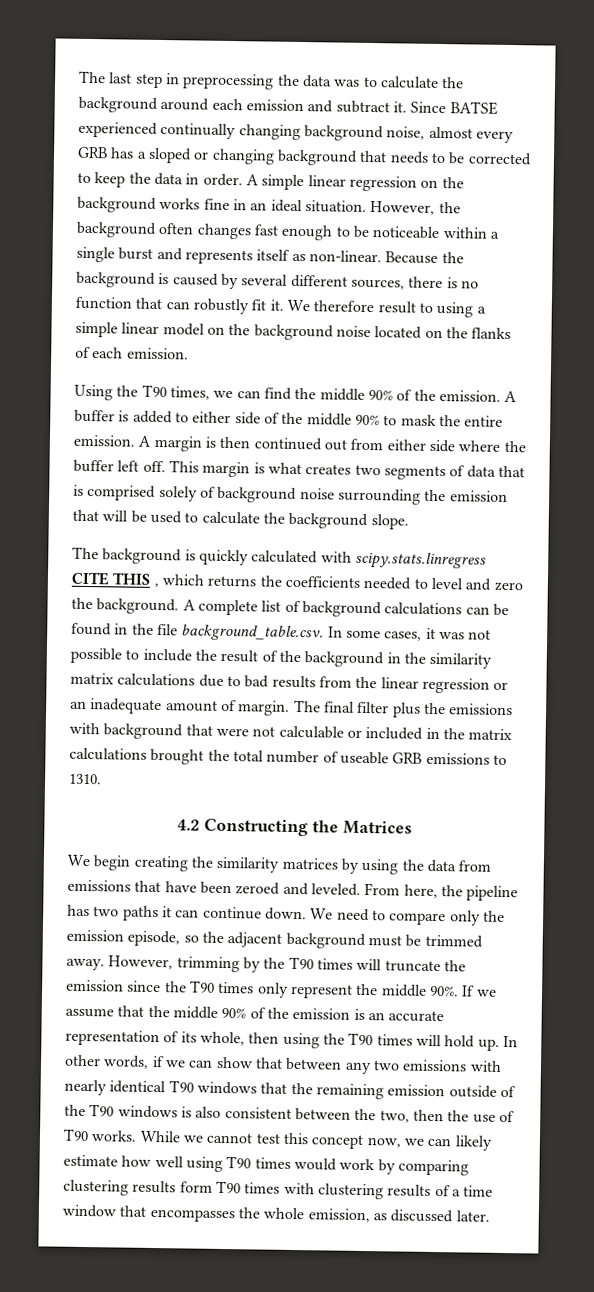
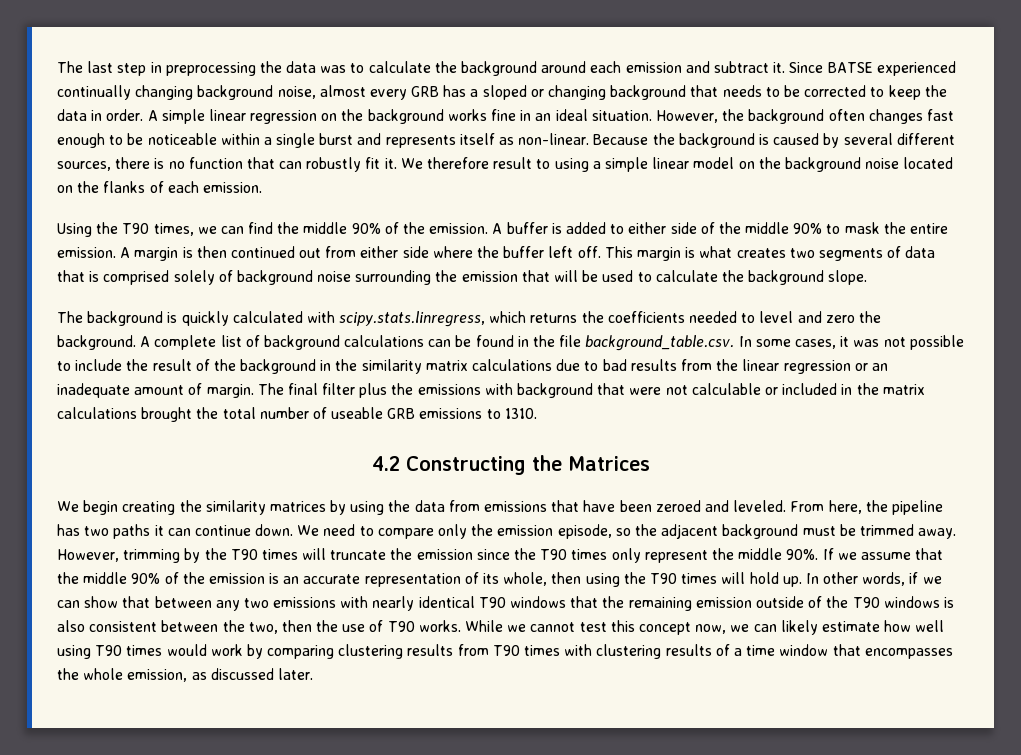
- The background is quickly calculated with scipy.stats.linregress CITE THIS , which returns the coefficients needed to level and zero the background.
+ The background is quickly calculated with scipy.stats.linregress, which returns the coefficients needed to level and zero the background.
- While we cannot test this concept now, we can likely estimate how well using T90 times would work by comparing clustering results form T90 times with clustering results of a time window that encompasses the whole emission, as discussed later.
+ While we cannot test this concept now, we can likely estimate how well using T90 times would work by comparing clustering results from T90 times with clustering results of a time window that encompasses the whole emission, as discussed later.

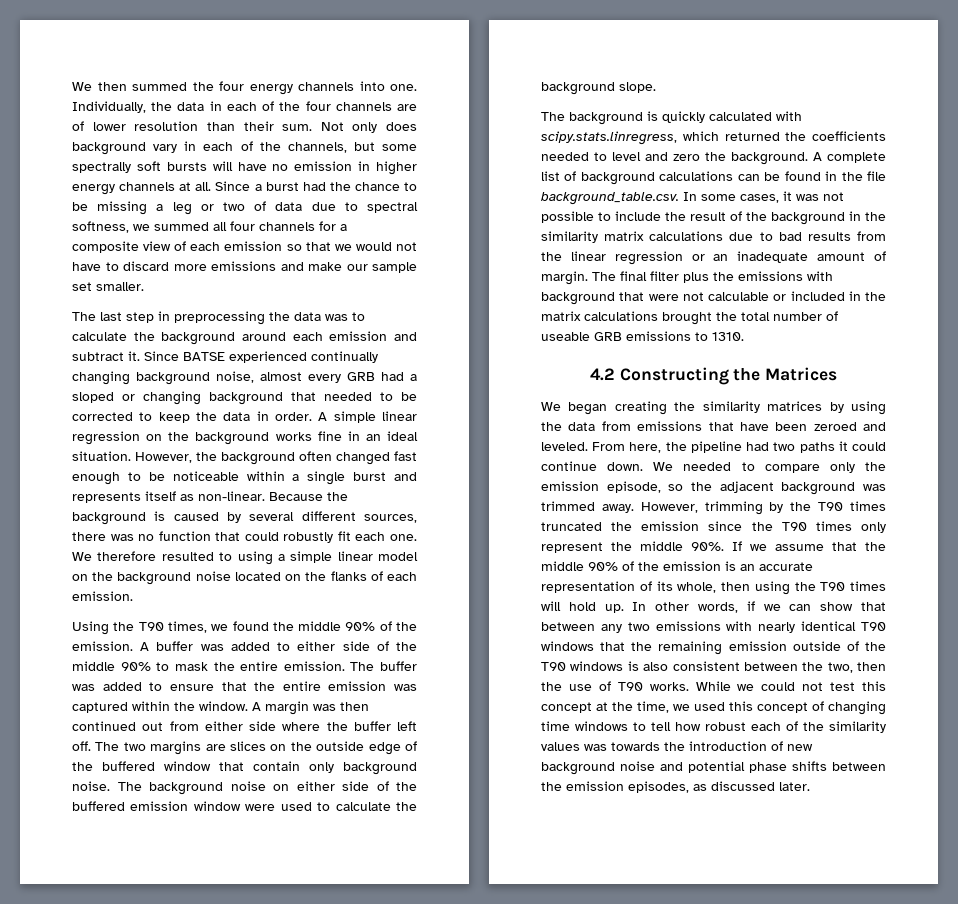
+ We then summed the four energy channels into one. Individually, the data in each of the four channels are of lower resolution than their sum. Not only does background vary in each of the channels, but some spectrally soft bursts will have no emission in higher energy channels at all. Since a burst had the chance to be missing a leg or two of data due to spectral softness, we summed all four channels for a composite view of each emission so that we would not have to discard more emissions and make our sample set smaller.
- Since BATSE experienced continually changing background noise, almost every GRB has a sloped or changing background that needs to be corrected to keep the data in order.
+ Since BATSE experienced continually changing background noise, almost every GRB had a sloped or changing background that needed to be corrected to keep the data in order.
- However, the background often changes fast enough to be noticeable within a single burst and represents itself as non-linear.
+ However, the background often changed fast enough to be noticeable within a single burst and represents itself as non-linear.
- Because the background is caused by several different sources, there is no function that can robustly fit it.
+ Because the background is caused by several different sources, there was no function that could robustly fit each one.
- We therefore result to using a simple linear model on the background noise located on the flanks of each emission.
+ We therefore resulted to using a simple linear model on the background noise located on the flanks of each emission.
- Using the T90 times, we can find the middle 90% of the emission.
+ Using the T90 times, we found the middle 90% of the emission.
- A buffer is added to either side of the middle 90% to mask the entire emission.
+ A buffer was added to either side of the middle 90% to mask the entire emission.
+ The buffer was added to ensure that the entire emission was captured within the window.
- A margin is then continued out from either side where the buffer left off.
+ A margin was then continued out from either side where the buffer left off.
- This margin is what creates two segments of data that is comprised solely of background noise surrounding the emission that will be used to calculate the background slope.
+ The two margins are slices on the outside edge of the buffered window that contain only background noise. The background noise on either side of the buffered emission window were used to calculate the background slope.
- The background is quickly calculated with scipy.stats.linregress, which returns the coefficients needed to level and zero the background.
+ The background is quickly calculated with scipy.stats.linregress, which returned the coefficients needed to level and zero the background.
- We begin creating the similarity matrices by using the data from emissions that have been zeroed and leveled.
+ We began creating the similarity matrices by using the data from emissions that have been zeroed and leveled.
- From here, the pipeline has two paths it can continue down.
+ From here, the pipeline had two paths it could continue down.
- We need to compare only the emission episode, so the adjacent background must be trimmed away.
+ We needed to compare only the emission episode, so the adjacent background was trimmed away.
- However, trimming by the T90 times will truncate the emission since the T90 times only represent the middle 90%.
+ However, trimming by the T90 times truncated the emission since the T90 times only represent the middle 90%.
- While we cannot test this concept now, we can likely estimate how well using T90 times would work by comparing clustering results from T90 times with clustering results of a time window that encompasses the whole emission, as discussed later.
+ While we could not test this concept at the time, we used this concept of changing time windows to tell how robust each of the similarity values was towards the introduction of new background noise and potential phase shifts between the emission episodes, as discussed later.

